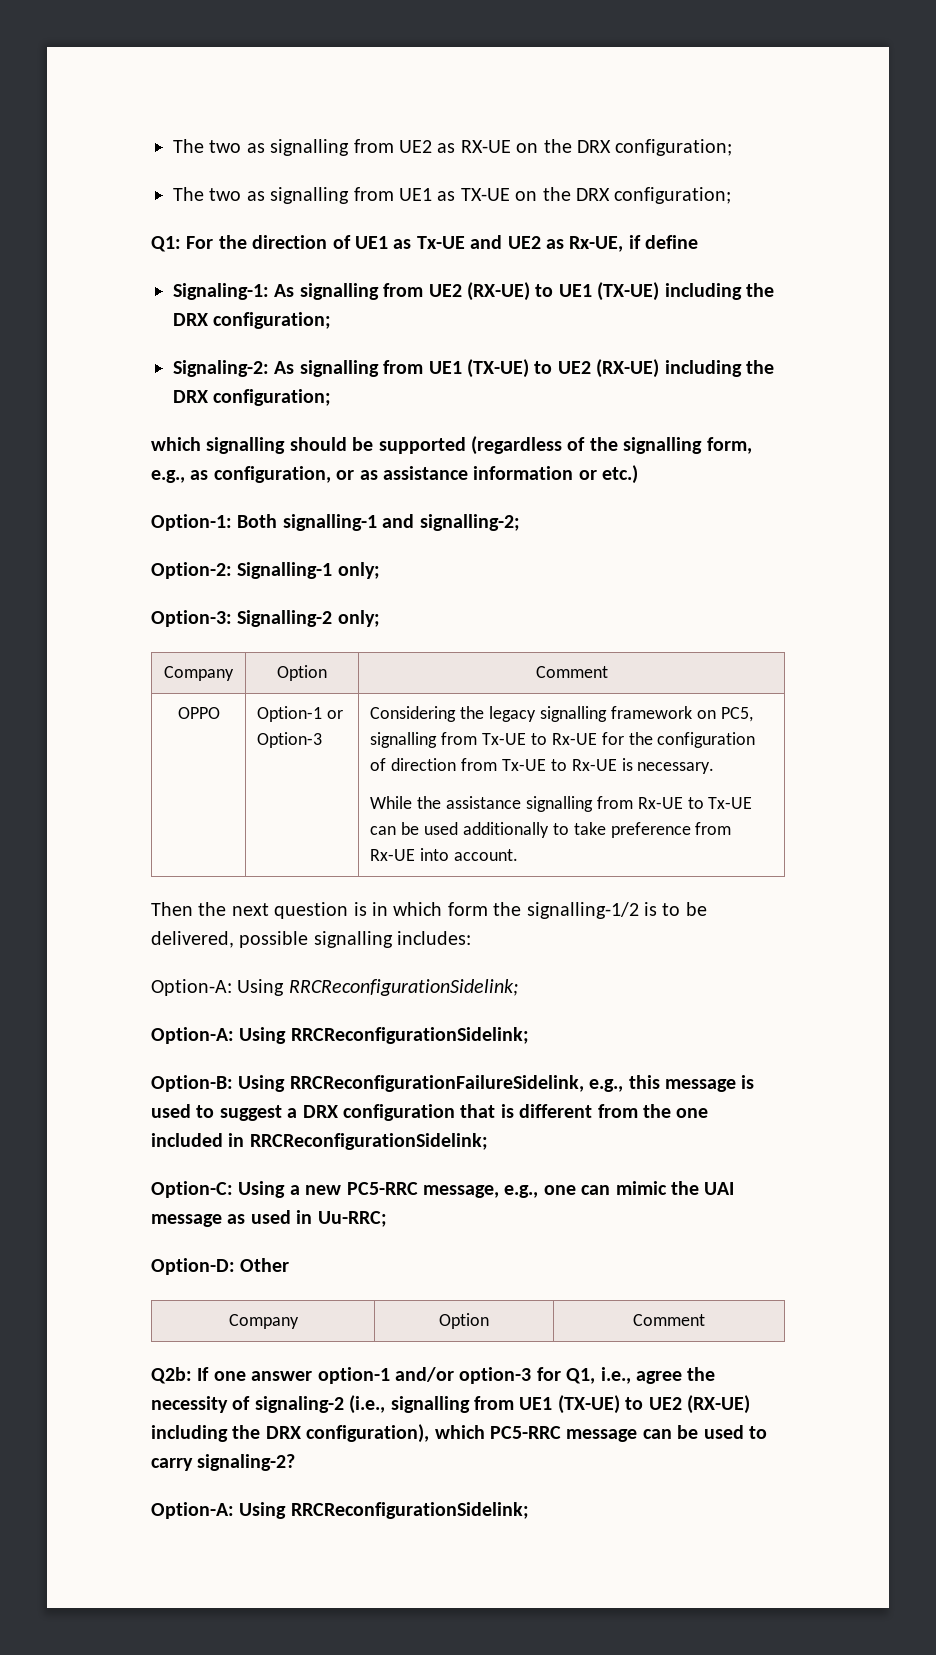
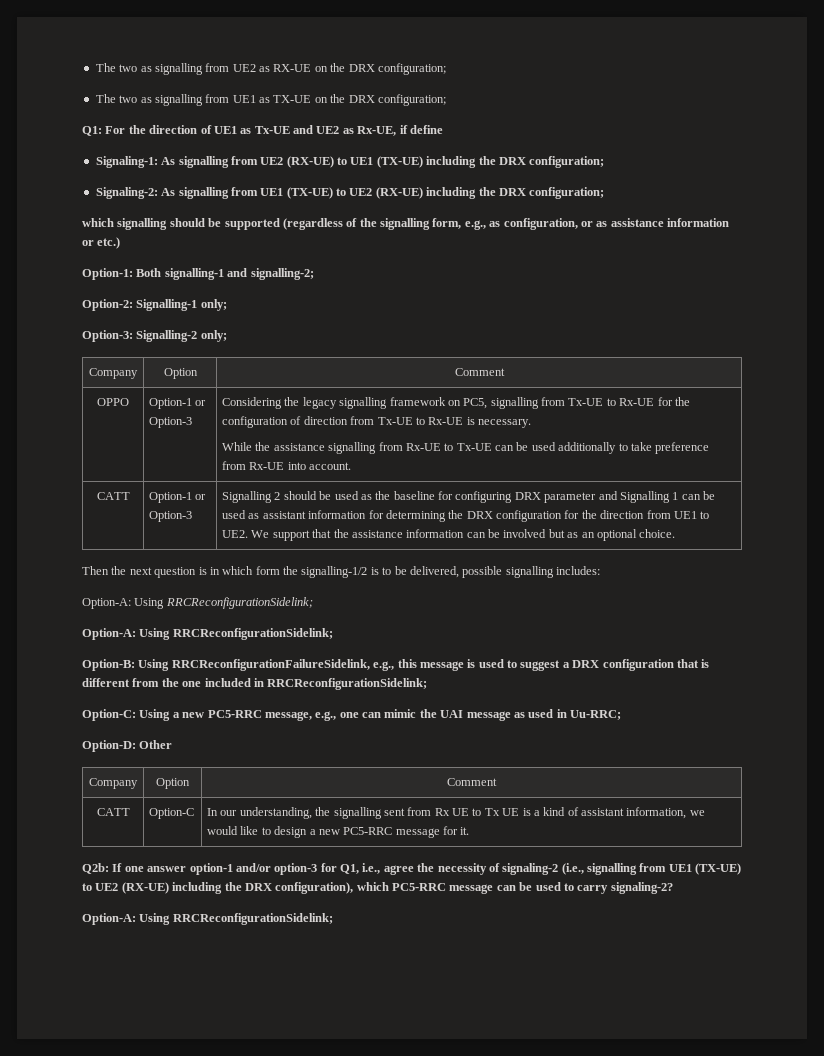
+ CATT | Option-1 or Option-3 | Signalling 2 should be used as the baseline for configuring DRX parameter and Signalling 1 can be used as assistant information for determining the DRX configuration for the direction from UE1 to UE2. We support that the assistance information can be involved but as an optional choice.
+ CATT | Option-C | In our understanding, the signalling sent from Rx UE to Tx UE is a kind of assistant information, we would like to design a new PC5-RRC message for it.

